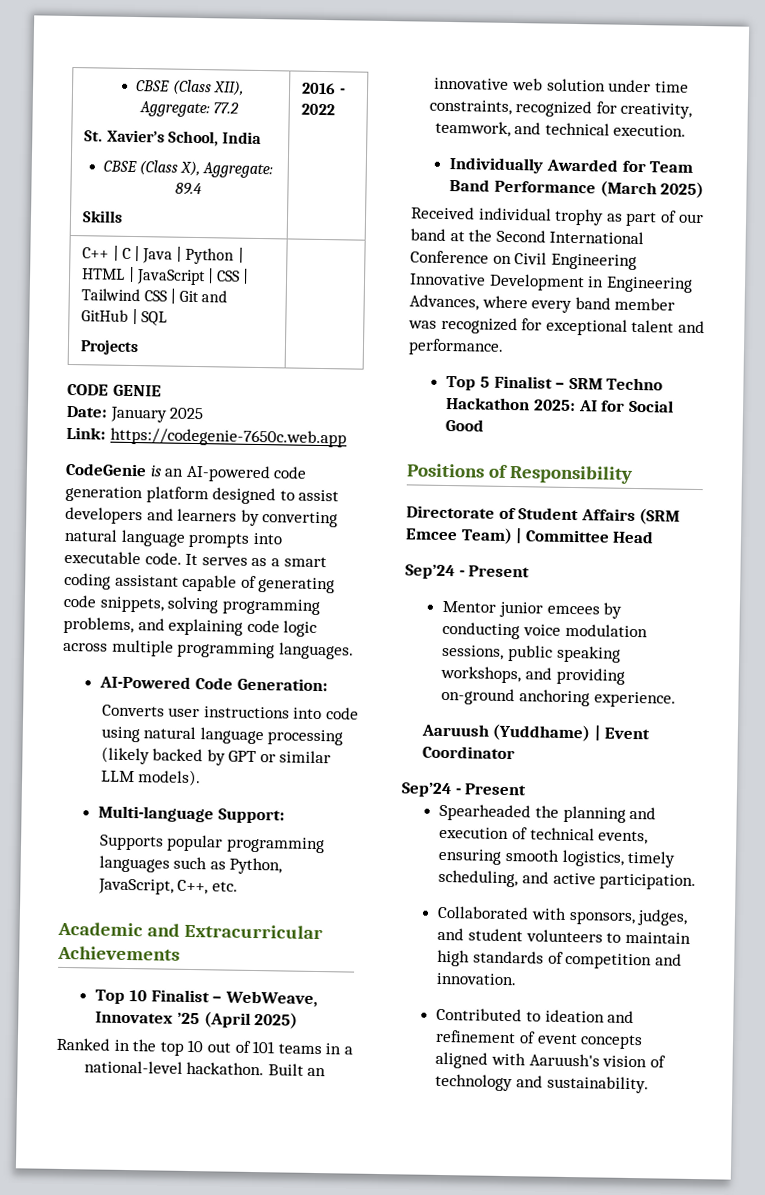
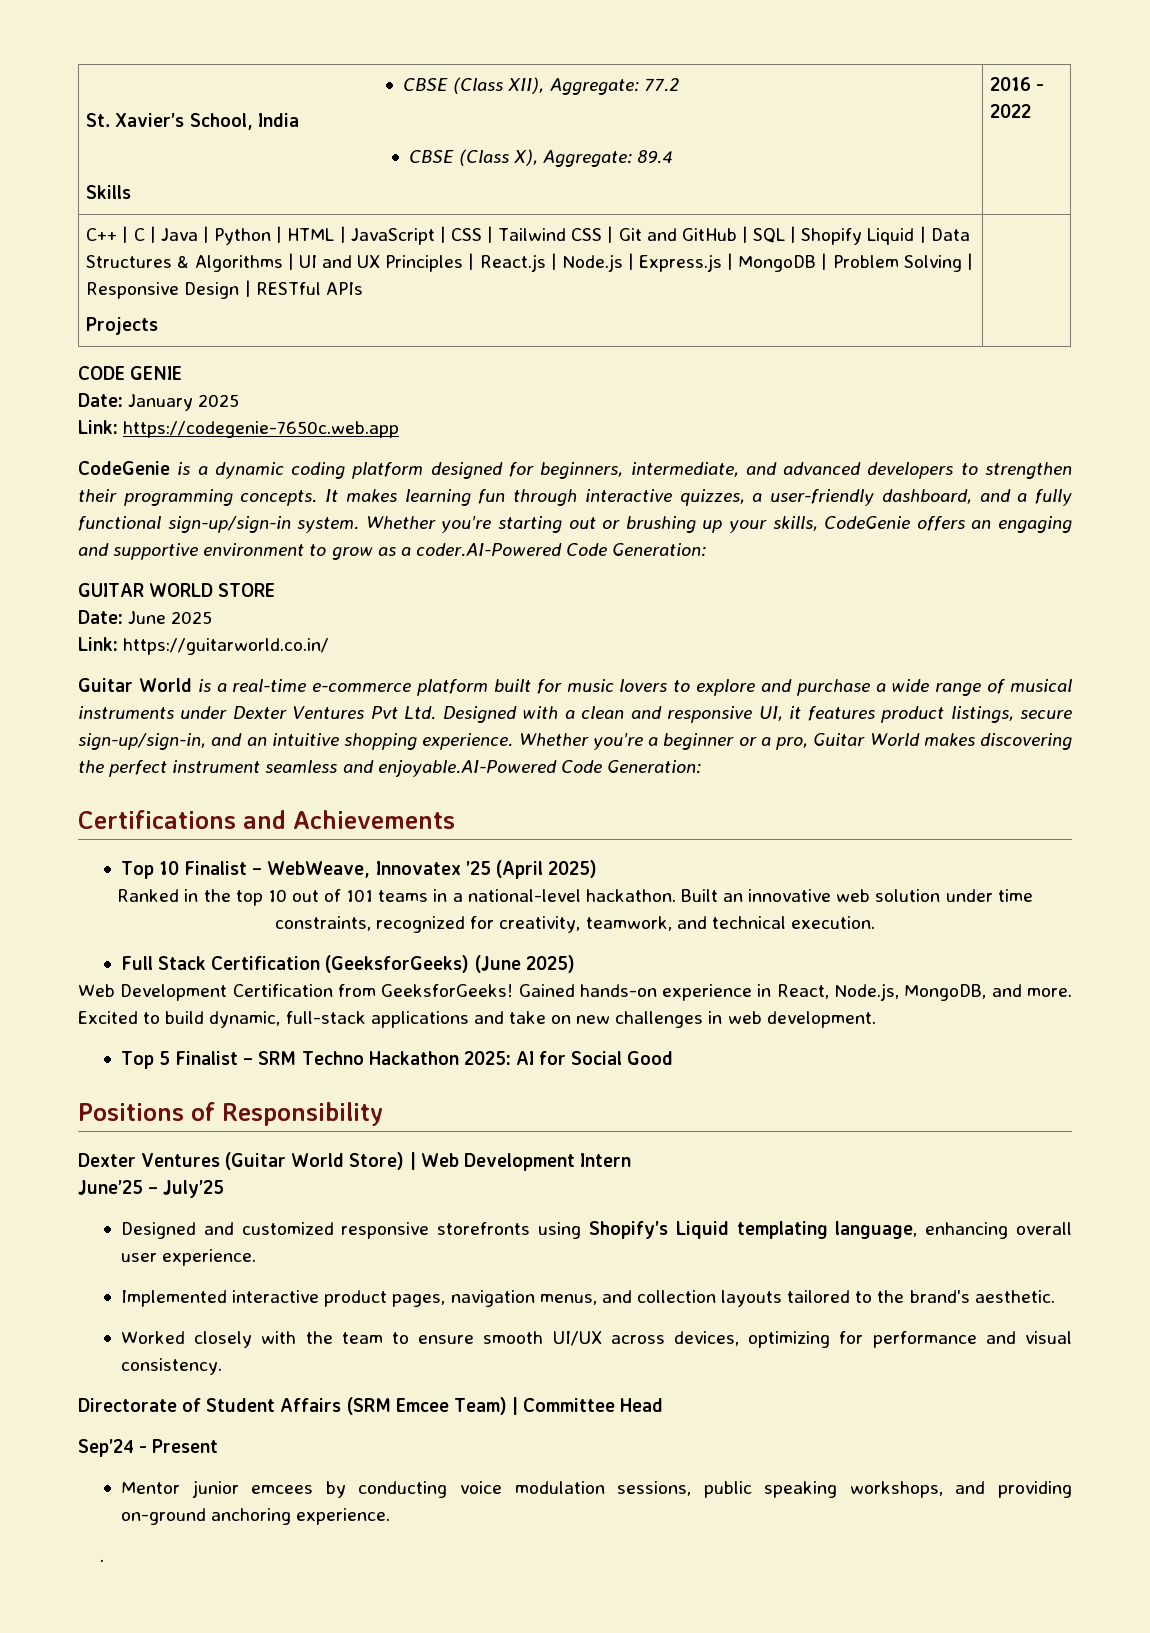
- C++ | C | Java | Python | HTML | JavaScript | CSS | Tailwind CSS | Git and GitHub | SQL
+ C++ | C | Java | Python | HTML | JavaScript | CSS | Tailwind CSS | Git and GitHub | SQL | Shopify Liquid | Data Structures & Algorithms | UI and UX Principles | React.js | Node.js | Express.js | MongoDB | Problem Solving | Responsive Design | RESTful APIs
- CodeGenie is an AI-powered code generation platform designed to assist developers and learners by converting natural language prompts into executable code. It serves as a smart coding assistant capable of generating code snippets, solving programming problems, and explaining code logic across multiple programming languages.
- AI-Powered Code Generation:
- Converts user instructions into code using natural language processing (likely backed by GPT or similar LLM models).
- Multi-language Support:
- Supports popular programming languages such as Python, JavaScript, C++, etc.
- Academic and Extracurricular Achievements
+ CodeGenie is a dynamic coding platform designed for beginners, intermediate, and advanced developers to strengthen their programming concepts. It makes learning fun through interactive quizzes, a user-friendly dashboard, and a fully functional sign-up/sign-in system. Whether you're starting out or brushing up your skills, CodeGenie offers an engaging and supportive environment to grow as a coder.AI-Powered Code Generation:
+ GUITAR WORLD STORE
+ Date: June 2025
+ Link: https://guitarworld.co.in/
+ Guitar World is a real-time e-commerce platform built for music lovers to explore and purchase a wide range of musical instruments under Dexter Ventures Pvt Ltd. Designed with a clean and responsive UI, it features product listings, secure sign-up/sign-in, and an intuitive shopping experience. Whether you're a beginner or a pro, Guitar World makes discovering the perfect instrument seamless and enjoyable.AI-Powered Code Generation:
+ Certifications and Achievements
- Individually Awarded for Team Band Performance (March 2025)
- Received individual trophy as part of our band at the Second International Conference on Civil Engineering Innovative Development in Engineering Advances, where every band member was recognized for exceptional talent and performance.
+ Full Stack Certification (GeeksforGeeks) (June 2025)
+ Web Development Certification from GeeksforGeeks! Gained hands-on experience in React, Node.js, MongoDB, and more. Excited to build dynamic, full-stack applications and take on new challenges in web development.
+ Dexter Ventures (Guitar World Store) | Web Development Intern
+ June’25 – July’25
+ Designed and customized responsive storefronts using Shopify’s Liquid templating language, enhancing overall user experience.
+ Implemented interactive product pages, navigation menus, and collection layouts tailored to the brand's aesthetic.
+ Worked closely with the team to ensure smooth UI/UX across devices, optimizing for performance and visual consistency.
- Aaruush (Yuddhame) | Event Coordinator
- Sep’24 - Present
- Spearheaded the planning and execution of technical events, ensuring smooth logistics, timely scheduling, and active participation.
- Collaborated with sponsors, judges, and student volunteers to maintain high standards of competition and innovation.
- Contributed to ideation and refinement of event concepts aligned with Aaruush's vision of technology and sustainability.
+ .

